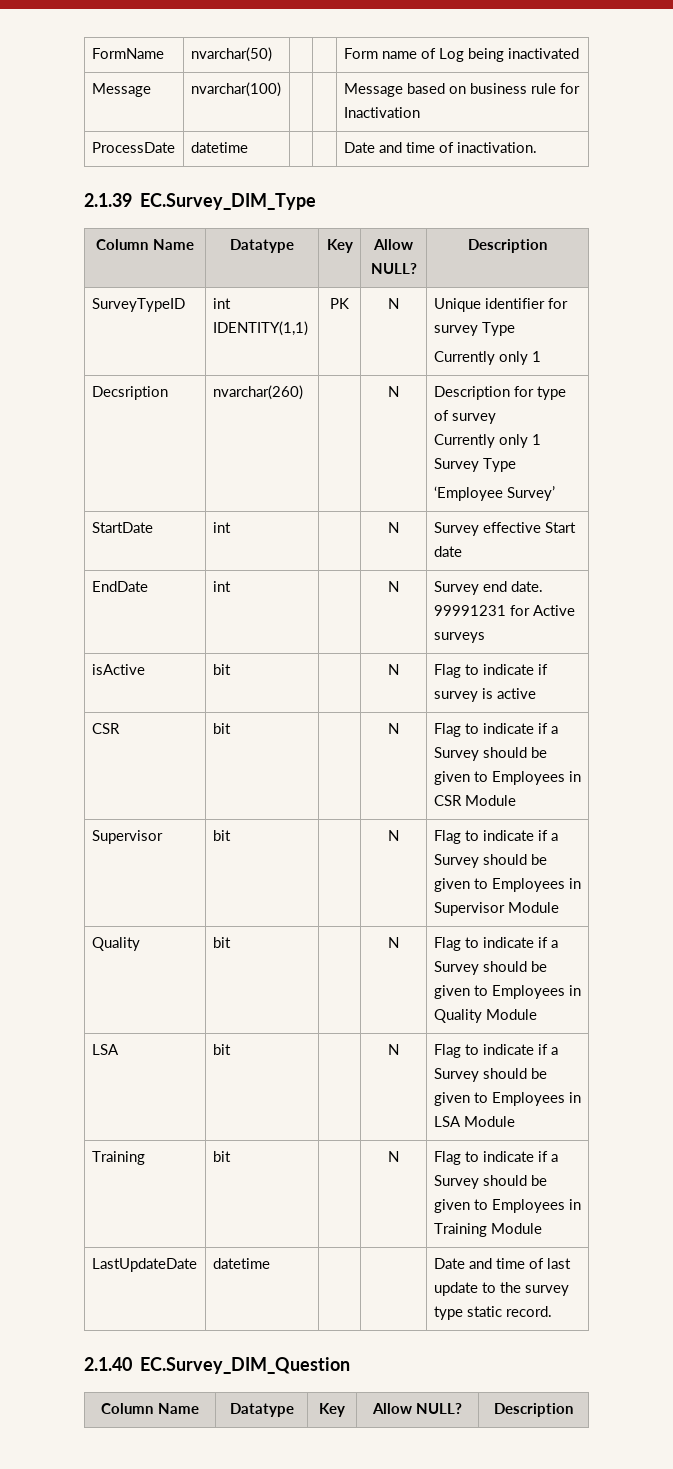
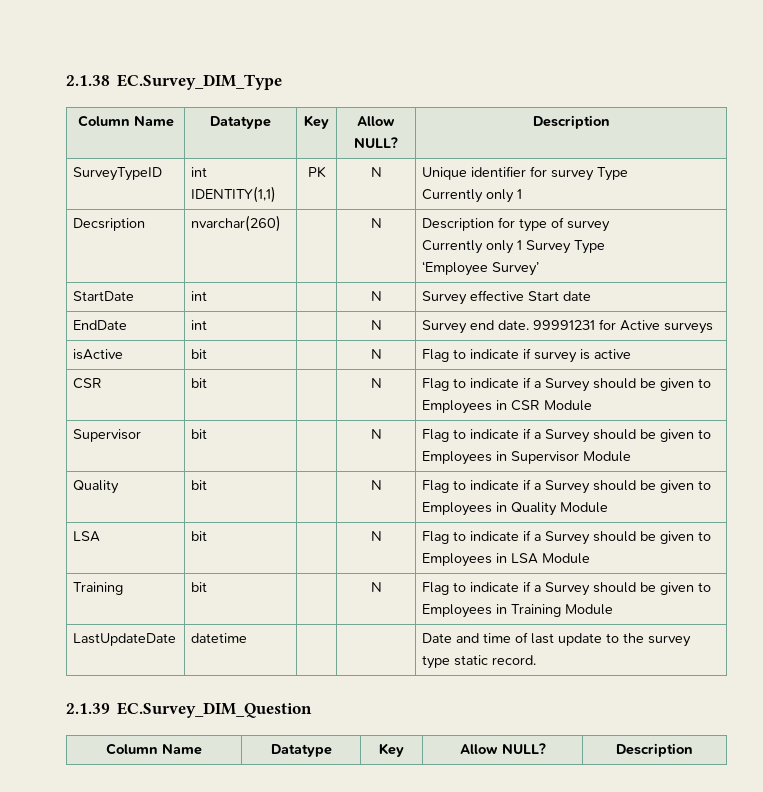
- FormName | nvarchar(50) | | | Form name of Log being inactivated
- Message | nvarchar(100) | | | Message based on business rule for Inactivation
- ProcessDate | datetime | | | Date and time of inactivation.
- 2.1.39 EC.Survey_DIM_Type
+ 2.1.38 EC.Survey_DIM_Type
- 2.1.40 EC.Survey_DIM_Question
+ 2.1.39 EC.Survey_DIM_Question

